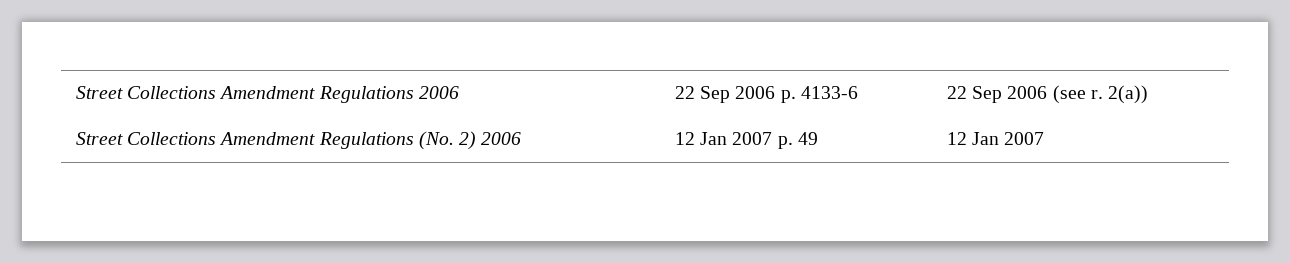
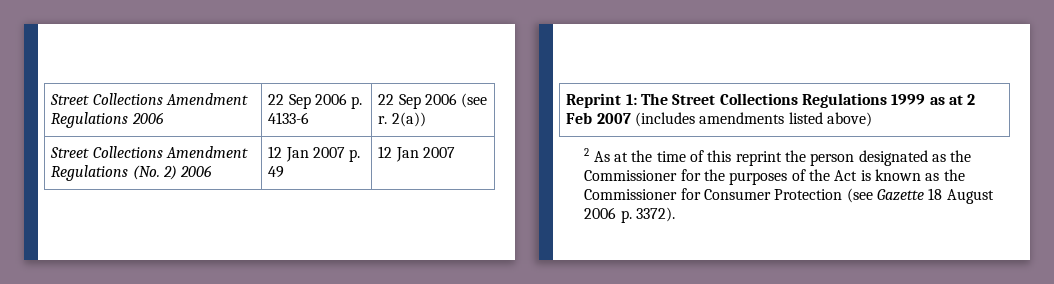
+ Reprint 1: The Street Collections Regulations 1999 as at 2 Feb 2007 (includes amendments listed above)
+ 2 As at the time of this reprint the person designated as the Commissioner for the purposes of the Act is known as the Commissioner for Consumer Protection (see Gazette 18 August 2006 p. 3372).

